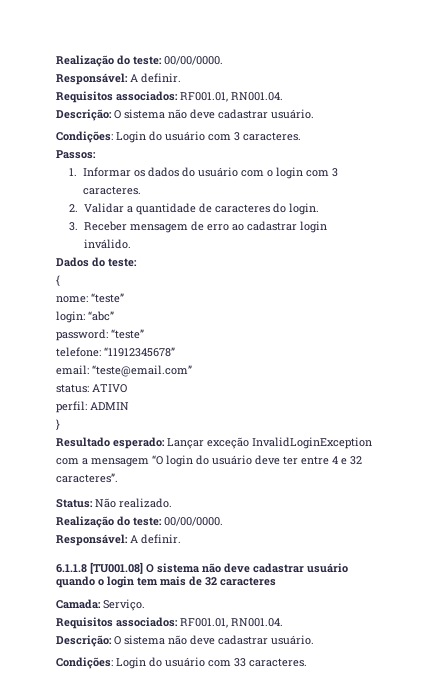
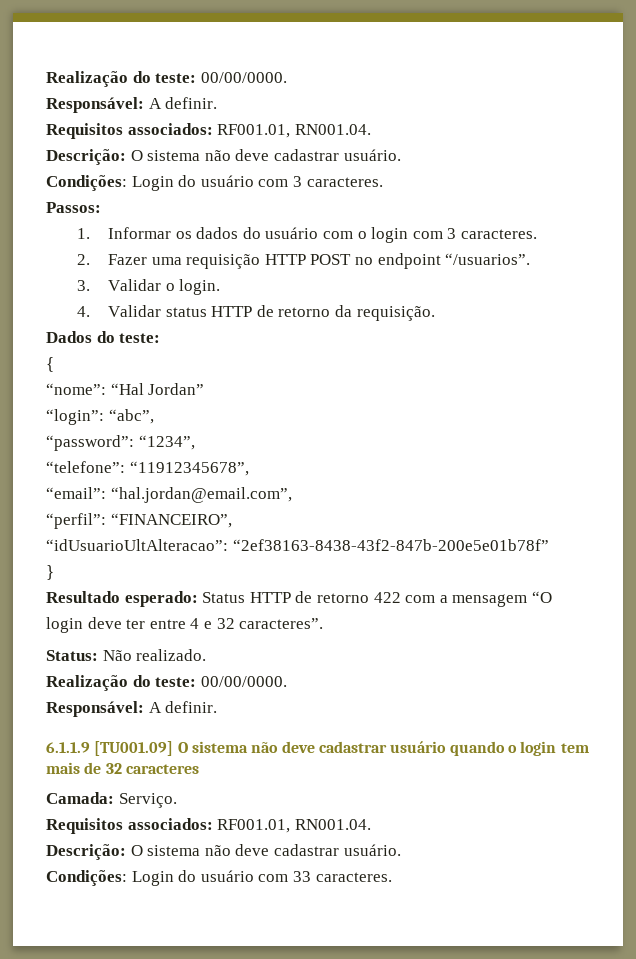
- 2. Validar a quantidade de caracteres do login.
- 3. Receber mensagem de erro ao cadastrar login inválido.
+ 2. Fazer uma requisição HTTP POST no endpoint “/usuarios”.
+ 3. Validar o login.
+ 4. Validar status HTTP de retorno da requisição.
  Dados do teste:
  {
- nome: “teste”
- login: “abc”
- password: “teste”
- telefone: “11912345678”
- email: “teste@email.com”
- status: ATIVO
- perfil: ADMIN
+ “nome”: “Hal Jordan”
+ “login”: “abc”,
+ “password”: “1234”,
+ “telefone”: “11912345678”,
+ “email”: “hal.jordan@email.com”,
+ “perfil”: “FINANCEIRO”,
+ “idUsuarioUltAlteracao”: “2ef38163-8438-43f2-847b-200e5e01b78f”
  }
- Resultado esperado: Lançar exceção InvalidLoginException com a mensagem “O login do usuário deve ter entre 4 e 32 caracteres”.
+ Resultado esperado: Status HTTP de retorno 422 com a mensagem “O login deve ter entre 4 e 32 caracteres”.
- 6.1.1.8 [TU001.08] O sistema não deve cadastrar usuário quando o login tem mais de 32 caracteres
+ 6.1.1.9 [TU001.09] O sistema não deve cadastrar usuário quando o login tem mais de 32 caracteres

